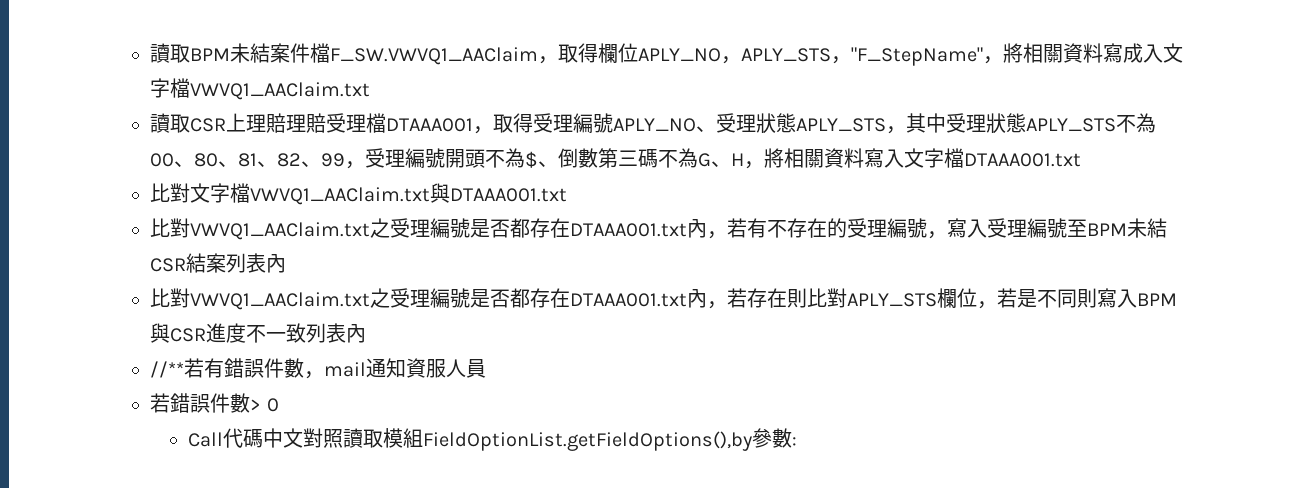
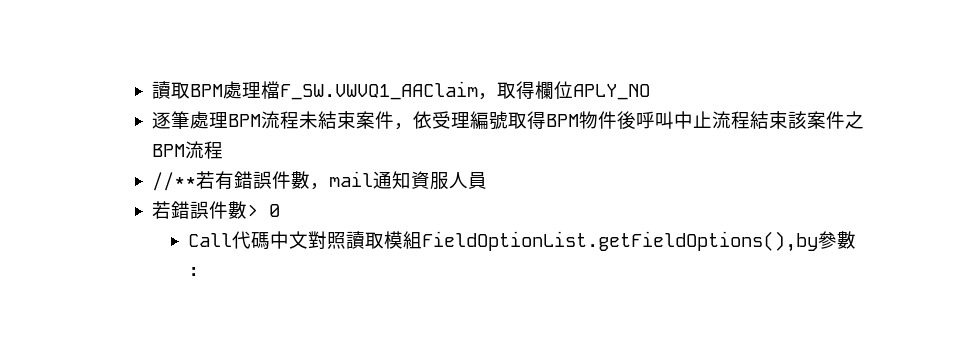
- 讀取BPM未結案件檔F_SW.VWVQ1_AAClaim，取得欄位APLY_NO，APLY_STS，"F_StepName"，將相關資料寫成入文字檔VWVQ1_AAClaim.txt
- 讀取CSR上理賠理賠受理檔DTAAA001，取得受理編號APLY_NO、受理狀態APLY_STS，其中受理狀態APLY_STS不為00、80、81、82、99，受理編號開頭不為$、倒數第三碼不為G、H，將相關資料寫入文字檔DTAAA001.txt
- 比對文字檔VWVQ1_AAClaim.txt與DTAAA001.txt
- 比對VWVQ1_AAClaim.txt之受理編號是否都存在DTAAA001.txt內，若有不存在的受理編號，寫入受理編號至BPM未結CSR結案列表內
- 比對VWVQ1_AAClaim.txt之受理編號是否都存在DTAAA001.txt內，若存在則比對APLY_STS欄位，若是不同則寫入BPM與CSR進度不一致列表內
+ 讀取BPM處理檔F_SW.VWVQ1_AAClaim，取得欄位APLY_NO
+ 逐筆處理BPM流程未結束案件，依受理編號取得BPM物件後呼叫中止流程結束該案件之BPM流程

